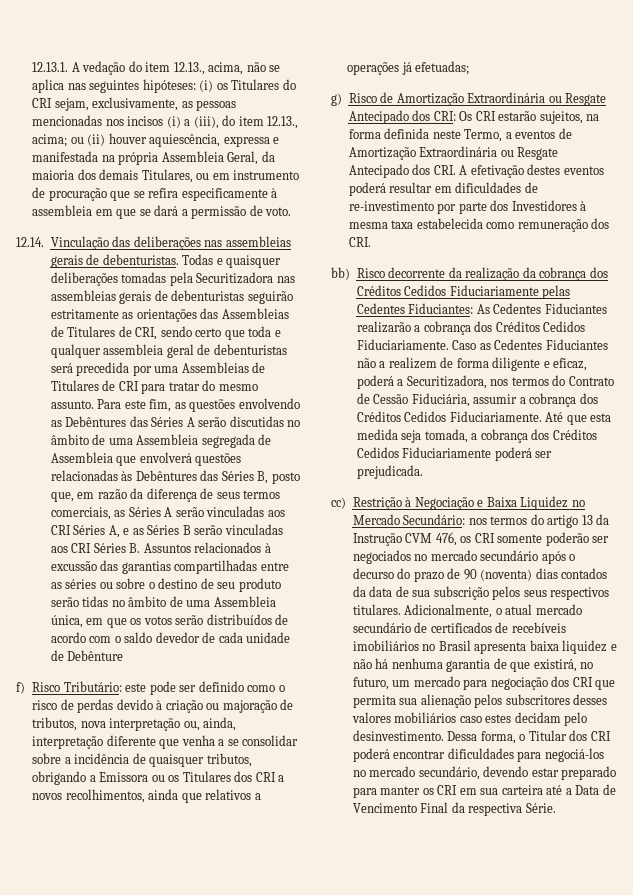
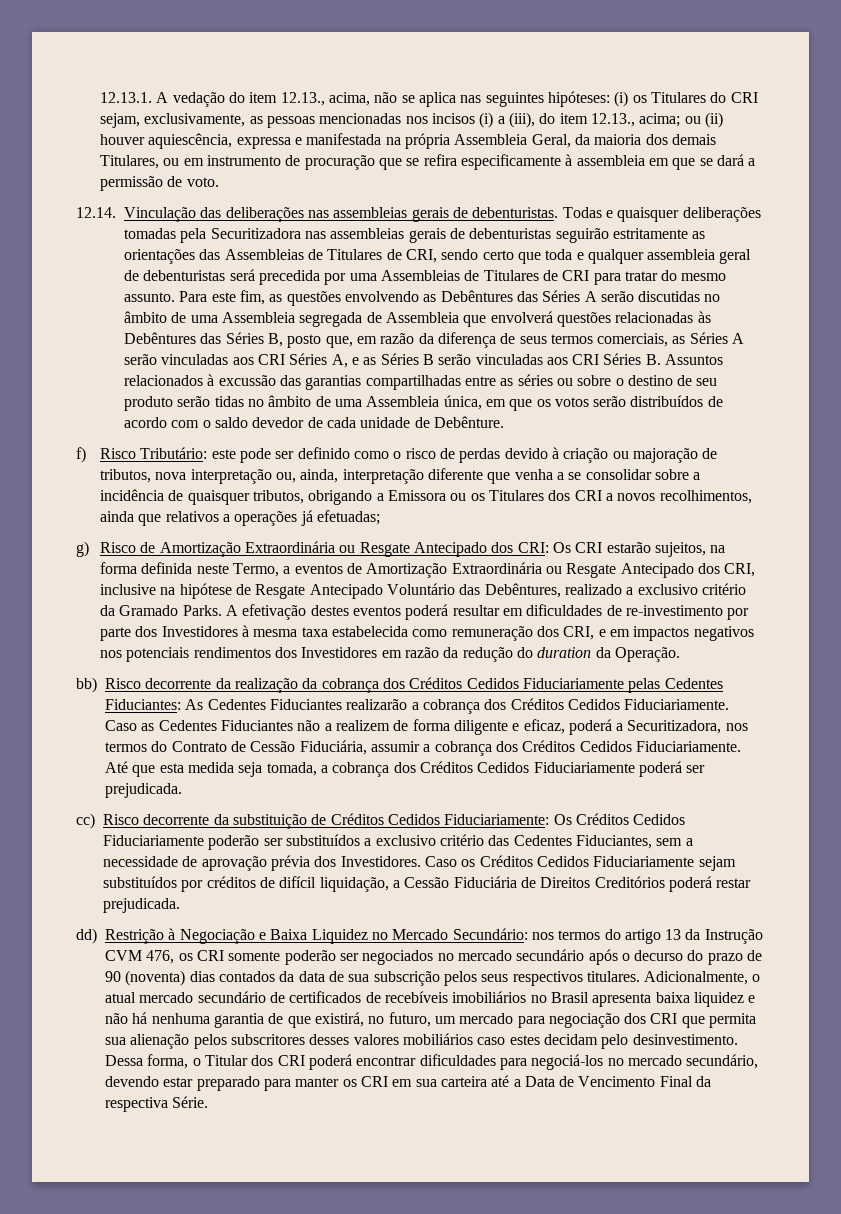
- Para este fim, as questões envolvendo as Debêntures das Séries A serão discutidas no âmbito de uma Assembleia segregada de Assembleia que envolverá questões relacionadas às Debêntures das Séries B, posto que, em razão da diferença de seus termos comerciais, as Séries A serão vinculadas aos CRI Séries A, e as Séries B serão vinculadas aos CRI Séries B. Assuntos relacionados à excussão das garantias compartilhadas entre as séries ou sobre o destino de seu produto serão tidas no âmbito de uma Assembleia única, em que os votos serão distribuídos de acordo com o saldo devedor de cada unidade de Debênture
+ Para este fim, as questões envolvendo as Debêntures das Séries A serão discutidas no âmbito de uma Assembleia segregada de Assembleia que envolverá questões relacionadas às Debêntures das Séries B, posto que, em razão da diferença de seus termos comerciais, as Séries A serão vinculadas aos CRI Séries A, e as Séries B serão vinculadas aos CRI Séries B. Assuntos relacionados à excussão das garantias compartilhadas entre as séries ou sobre o destino de seu produto serão tidas no âmbito de uma Assembleia única, em que os votos serão distribuídos de acordo com o saldo devedor de cada unidade de Debênture.
- g) Risco de Amortização Extraordinária ou Resgate Antecipado dos CRI: Os CRI estarão sujeitos, na forma definida neste Termo, a eventos de Amortização Extraordinária ou Resgate Antecipado dos CRI. A efetivação destes eventos poderá resultar em dificuldades de re-investimento por parte dos Investidores à mesma taxa estabelecida como remuneração dos CRI.
+ g) Risco de Amortização Extraordinária ou Resgate Antecipado dos CRI: Os CRI estarão sujeitos, na forma definida neste Termo, a eventos de Amortização Extraordinária ou Resgate Antecipado dos CRI, inclusive na hipótese de Resgate Antecipado Voluntário das Debêntures, realizado a exclusivo critério da Gramado Parks. A efetivação destes eventos poderá resultar em dificuldades de re-investimento por parte dos Investidores à mesma taxa estabelecida como remuneração dos CRI, e em impactos negativos nos potenciais rendimentos dos Investidores em razão da redução do duration da Operação.
- cc) Restrição à Negociação e Baixa Liquidez no Mercado Secundário: nos termos do artigo 13 da Instrução CVM 476, os CRI somente poderão ser negociados no mercado secundário após o decurso do prazo de 90 (noventa) dias contados da data de sua subscrição pelos seus respectivos titulares.
+ cc) Risco decorrente da substituição de Créditos Cedidos Fiduciariamente: Os Créditos Cedidos Fiduciariamente poderão ser substituídos a exclusivo critério das Cedentes Fiduciantes, sem a necessidade de aprovação prévia dos Investidores. Caso os Créditos Cedidos Fiduciariamente sejam substituídos por créditos de difícil liquidação, a Cessão Fiduciária de Direitos Creditórios poderá restar prejudicada.
+ dd) Restrição à Negociação e Baixa Liquidez no Mercado Secundário: nos termos do artigo 13 da Instrução CVM 476, os CRI somente poderão ser negociados no mercado secundário após o decurso do prazo de 90 (noventa) dias contados da data de sua subscrição pelos seus respectivos titulares.

